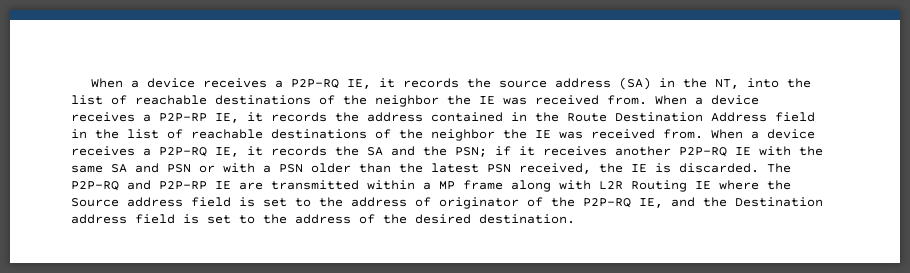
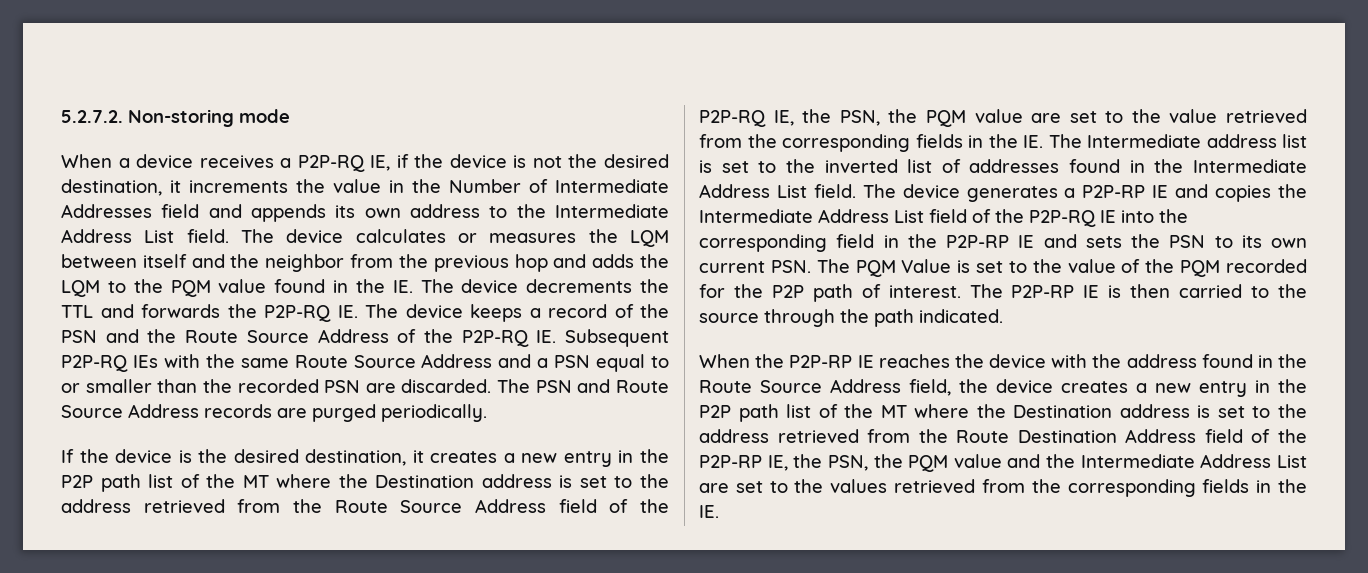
- When a device receives a P2P-RQ IE, it records the source address (SA) in the NT, into the list of reachable destinations of the neighbor the IE was received from. When a device receives a P2P-RP IE, it records the address contained in the Route Destination Address field in the list of reachable destinations of the neighbor the IE was received from. When a device receives a P2P-RQ IE, it records the SA and the PSN; if it receives another P2P-RQ IE with the same SA and PSN or with a PSN older than the latest PSN received, the IE is discarded. The P2P-RQ and P2P-RP IE are transmitted within a MP frame along with L2R Routing IE where the Source address field is set to the address of originator of the P2P-RQ IE, and the Destination address field is set to the address of the desired destination.
+ 5.2.7.2. Non-storing mode
+ When a device receives a P2P-RQ IE, if the device is not the desired destination, it increments the value in the Number of Intermediate Addresses field and appends its own address to the Intermediate Address List field. The device calculates or measures the LQM between itself and the neighbor from the previous hop and adds the LQM to the PQM value found in the IE. The device decrements the TTL and forwards the P2P-RQ IE. The device keeps a record of the PSN and the Route Source Address of the P2P-RQ IE. Subsequent P2P-RQ IEs with the same Route Source Address and a PSN equal to or smaller than the recorded PSN are discarded. The PSN and Route Source Address records are purged periodically.
+ If the device is the desired destination, it creates a new entry in the P2P path list of the MT where the Destination address is set to the address retrieved from the Route Source Address field of the P2P-RQ IE, the PSN, the PQM value are set to the value retrieved from the corresponding fields in the IE. The Intermediate address list is set to the inverted list of addresses found in the Intermediate Address List field. The device generates a P2P-RP IE and copies the Intermediate Address List field of the P2P-RQ IE into the corresponding field in the P2P-RP IE and sets the PSN to its own current PSN. The PQM Value is set to the value of the PQM recorded for the P2P path of interest. The P2P-RP IE is then carried to the source through the path indicated.
+ When the P2P-RP IE reaches the device with the address found in the Route Source Address field, the device creates a new entry in the P2P path list of the MT where the Destination address is set to the address retrieved from the Route Destination Address field of the P2P-RP IE, the PSN, the PQM value and the Intermediate Address List are set to the values retrieved from the corresponding fields in the IE.

